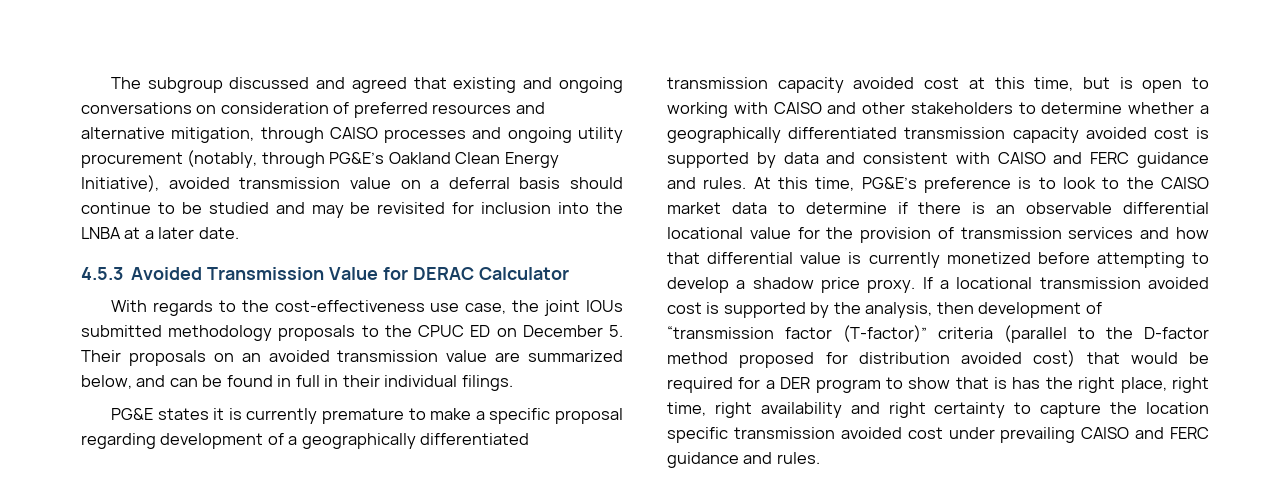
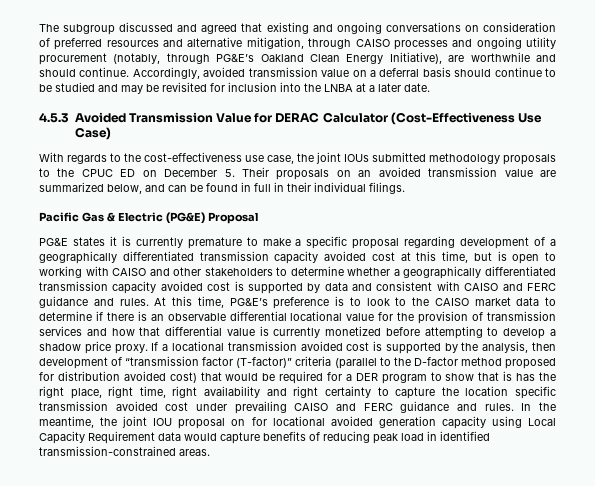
- The subgroup discussed and agreed that existing and ongoing conversations on consideration of preferred resources and alternative mitigation, through CAISO processes and ongoing utility procurement (notably, through PG&E’s Oakland Clean Energy Initiative), avoided transmission value on a deferral basis should continue to be studied and may be revisited for inclusion into the LNBA at a later date.
+ The subgroup discussed and agreed that existing and ongoing conversations on consideration of preferred resources and alternative mitigation, through CAISO processes and ongoing utility procurement (notably, through PG&E’s Oakland Clean Energy Initiative), are worthwhile and should continue. Accordingly, avoided transmission value on a deferral basis should continue to be studied and may be revisited for inclusion into the LNBA at a later date.
- 4.5.3 Avoided Transmission Value for DERAC Calculator
+ 4.5.3 Avoided Transmission Value for DERAC Calculator (Cost-Effectiveness Use Case)
+ Pacific Gas & Electric (PG&E) Proposal
+ In the meantime, the joint IOU proposal on for locational avoided generation capacity using Local Capacity Requirement data would capture benefits of reducing peak load in identified transmission-constrained areas.

